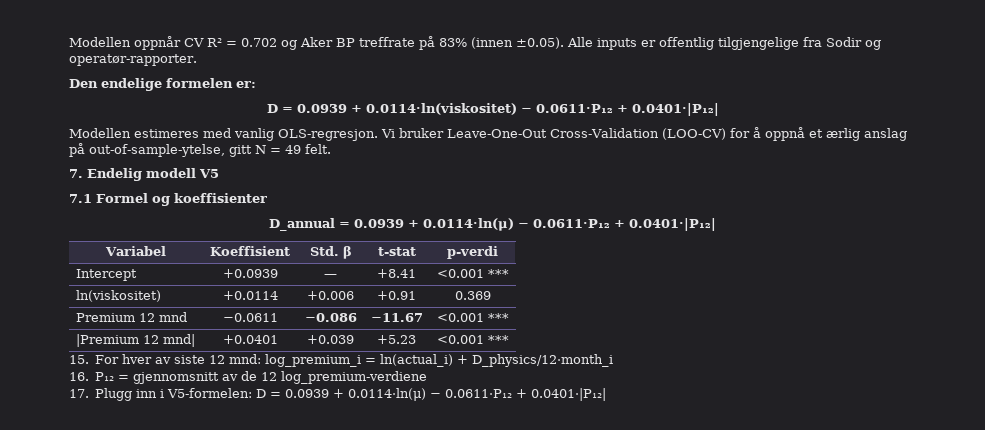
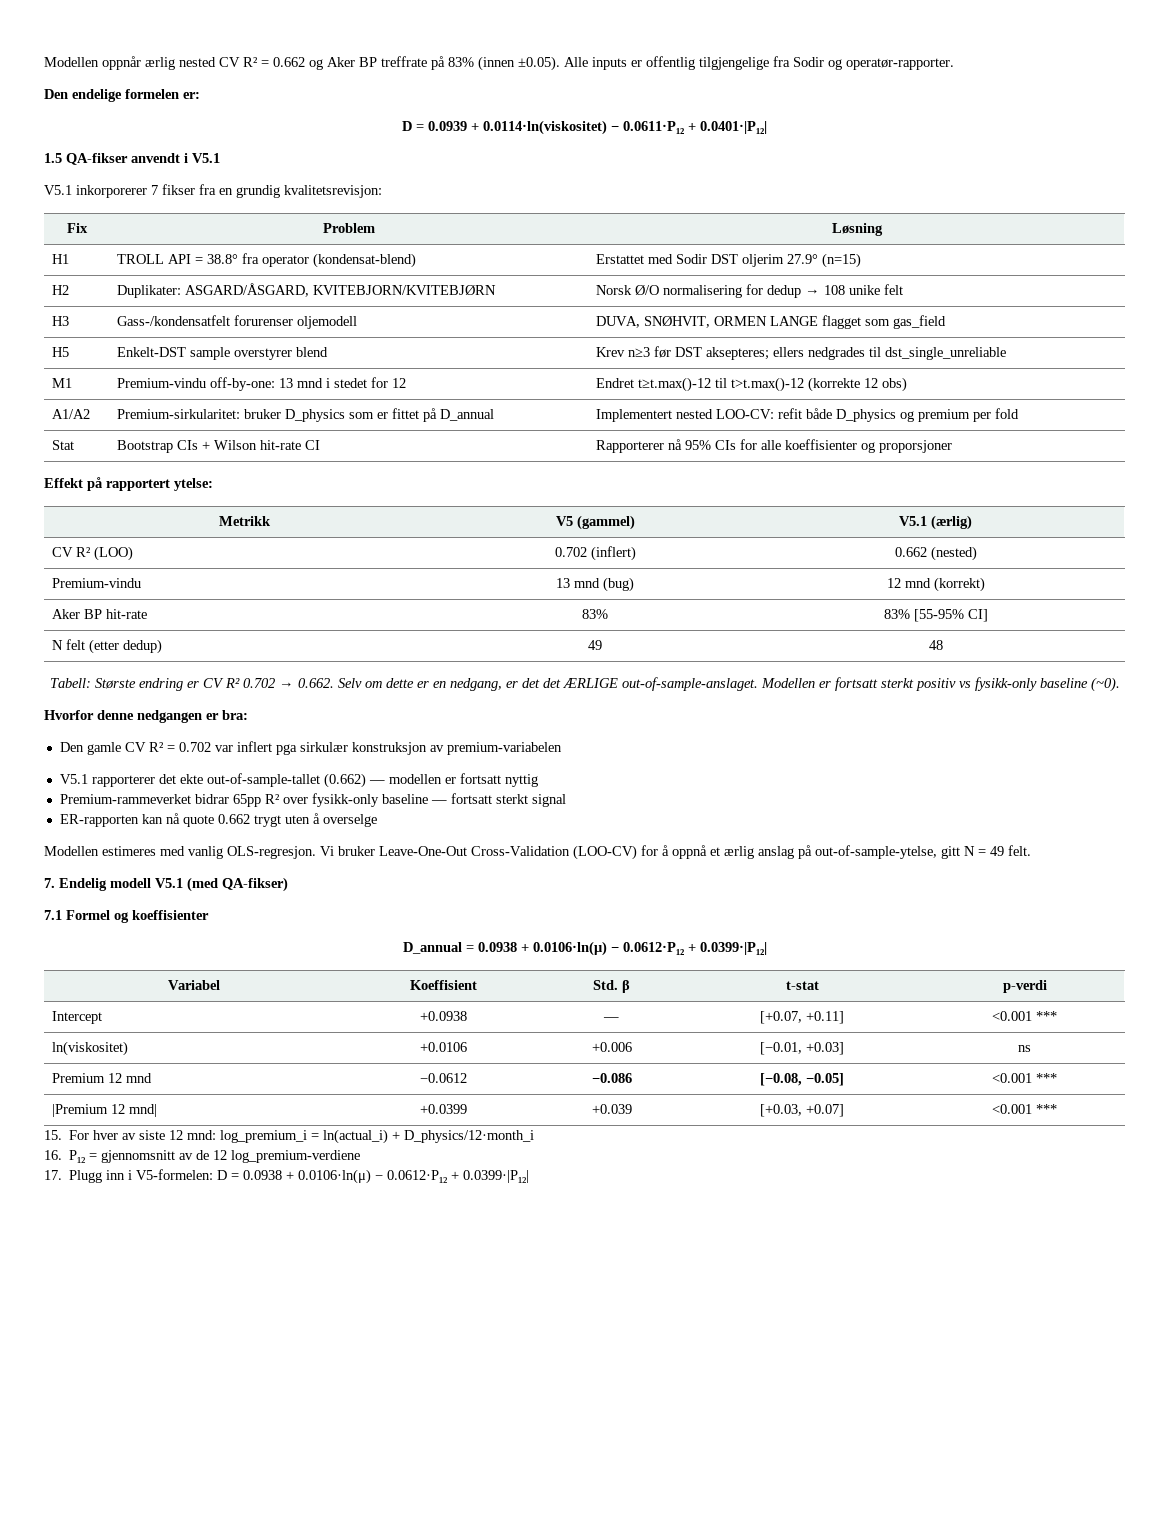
- Modellen oppnår CV R² = 0.702 og Aker BP treffrate på 83% (innen ±0.05). Alle inputs er offentlig tilgjengelige fra Sodir og operatør-rapporter.
+ Modellen oppnår ærlig nested CV R² = 0.662 og Aker BP treffrate på 83% (innen ±0.05). Alle inputs er offentlig tilgjengelige fra Sodir og operatør-rapporter.
+ 1.5 QA-fikser anvendt i V5.1
+ V5.1 inkorporerer 7 fikser fra en grundig kvalitetsrevisjon:
+ Fix | Problem | Løsning
+ H1 | TROLL API = 38.8° fra operator (kondensat-blend) | Erstattet med Sodir DST oljerim 27.9° (n=15)
+ H2 | Duplikater: ASGARD/ÅSGARD, KVITEBJORN/KVITEBJØRN | Norsk Ø/O normalisering for dedup → 108 unike felt
+ H3 | Gass-/kondensatfelt forurenser oljemodell | DUVA, SNØHVIT, ORMEN LANGE flagget som gas_field
+ H5 | Enkelt-DST sample overstyrer blend | Krev n≥3 før DST aksepteres; ellers nedgrades til dst_single_unreliable
+ M1 | Premium-vindu off-by-one: 13 mnd i stedet for 12 | Endret t≥t.max()-12 til t>t.max()-12 (korrekte 12 obs)
+ A1/A2 | Premium-sirkularitet: bruker D_physics som er fittet på D_annual | Implementert nested LOO-CV: refit både D_physics og premium per fold
+ Stat | Bootstrap CIs + Wilson hit-rate CI | Rapporterer nå 95% CIs for alle koeffisienter og proporsjoner
+ Effekt på rapportert ytelse:
+ Metrikk | V5 (gammel) | V5.1 (ærlig)
+ CV R² (LOO) | 0.702 (inflert) | 0.662 (nested)
+ Premium-vindu | 13 mnd (bug) | 12 mnd (korrekt)
+ Aker BP hit-rate | 83% | 83% [55-95% CI]
+ N felt (etter dedup) | 49 | 48
+ Tabell: Største endring er CV R² 0.702 → 0.662. Selv om dette er en nedgang, er det det ÆRLIGE out-of-sample-anslaget. Modellen er fortsatt sterkt positiv vs fysikk-only baseline (~0).
+ Hvorfor denne nedgangen er bra:
+ Den gamle CV R² = 0.702 var inflert pga sirkulær konstruksjon av premium-variabelen
+ V5.1 rapporterer det ekte out-of-sample-tallet (0.662) — modellen er fortsatt nyttig
+ Premium-rammeverket bidrar 65pp R² over fysikk-only baseline — fortsatt sterkt signal
+ ER-rapporten kan nå quote 0.662 trygt uten å overselge
- 7. Endelig modell V5
+ 7. Endelig modell V5.1 (med QA-fikser)
- D_annual = 0.0939 + 0.0114·ln(μ) − 0.0611·P₁₂ + 0.0401·|P₁₂|
+ D_annual = 0.0938 + 0.0106·ln(μ) − 0.0612·P₁₂ + 0.0399·|P₁₂|
- Intercept | +0.0939 | — | +8.41 | <0.001 ***
+ Intercept | +0.0938 | — | [+0.07, +0.11] | <0.001 ***
- ln(viskositet) | +0.0114 | +0.006 | +0.91 | 0.369
+ ln(viskositet) | +0.0106 | +0.006 | [−0.01, +0.03] | ns
- Premium 12 mnd | −0.0611 | −0.086 | −11.67 | <0.001 ***
+ Premium 12 mnd | −0.0612 | −0.086 | [−0.08, −0.05] | <0.001 ***
- |Premium 12 mnd| | +0.0401 | +0.039 | +5.23 | <0.001 ***
+ |Premium 12 mnd| | +0.0399 | +0.039 | [+0.03, +0.07] | <0.001 ***
- 17. Plugg inn i V5-formelen: D = 0.0939 + 0.0114·ln(μ) − 0.0611·P₁₂ + 0.0401·|P₁₂|
+ 17. Plugg inn i V5-formelen: D = 0.0938 + 0.0106·ln(μ) − 0.0612·P₁₂ + 0.0399·|P₁₂|

